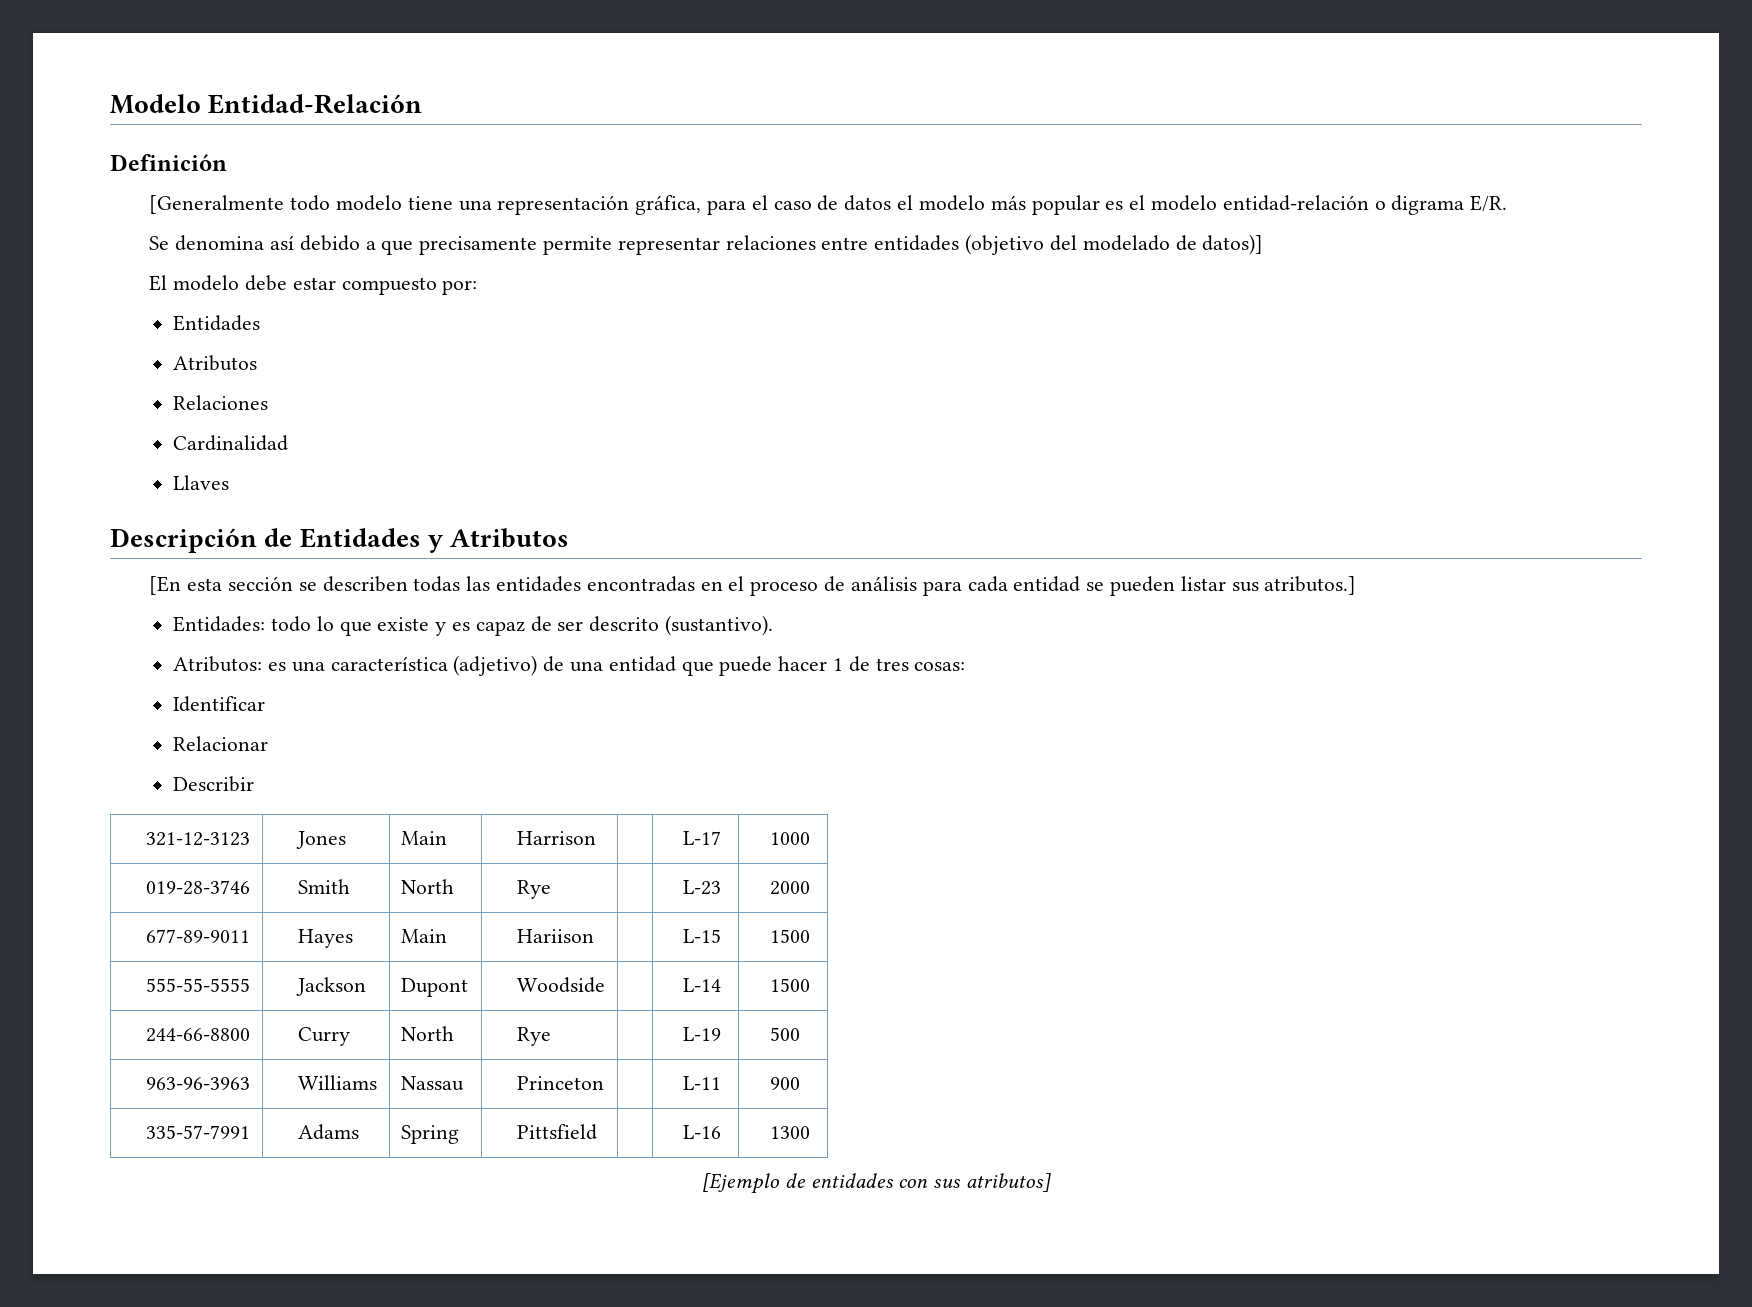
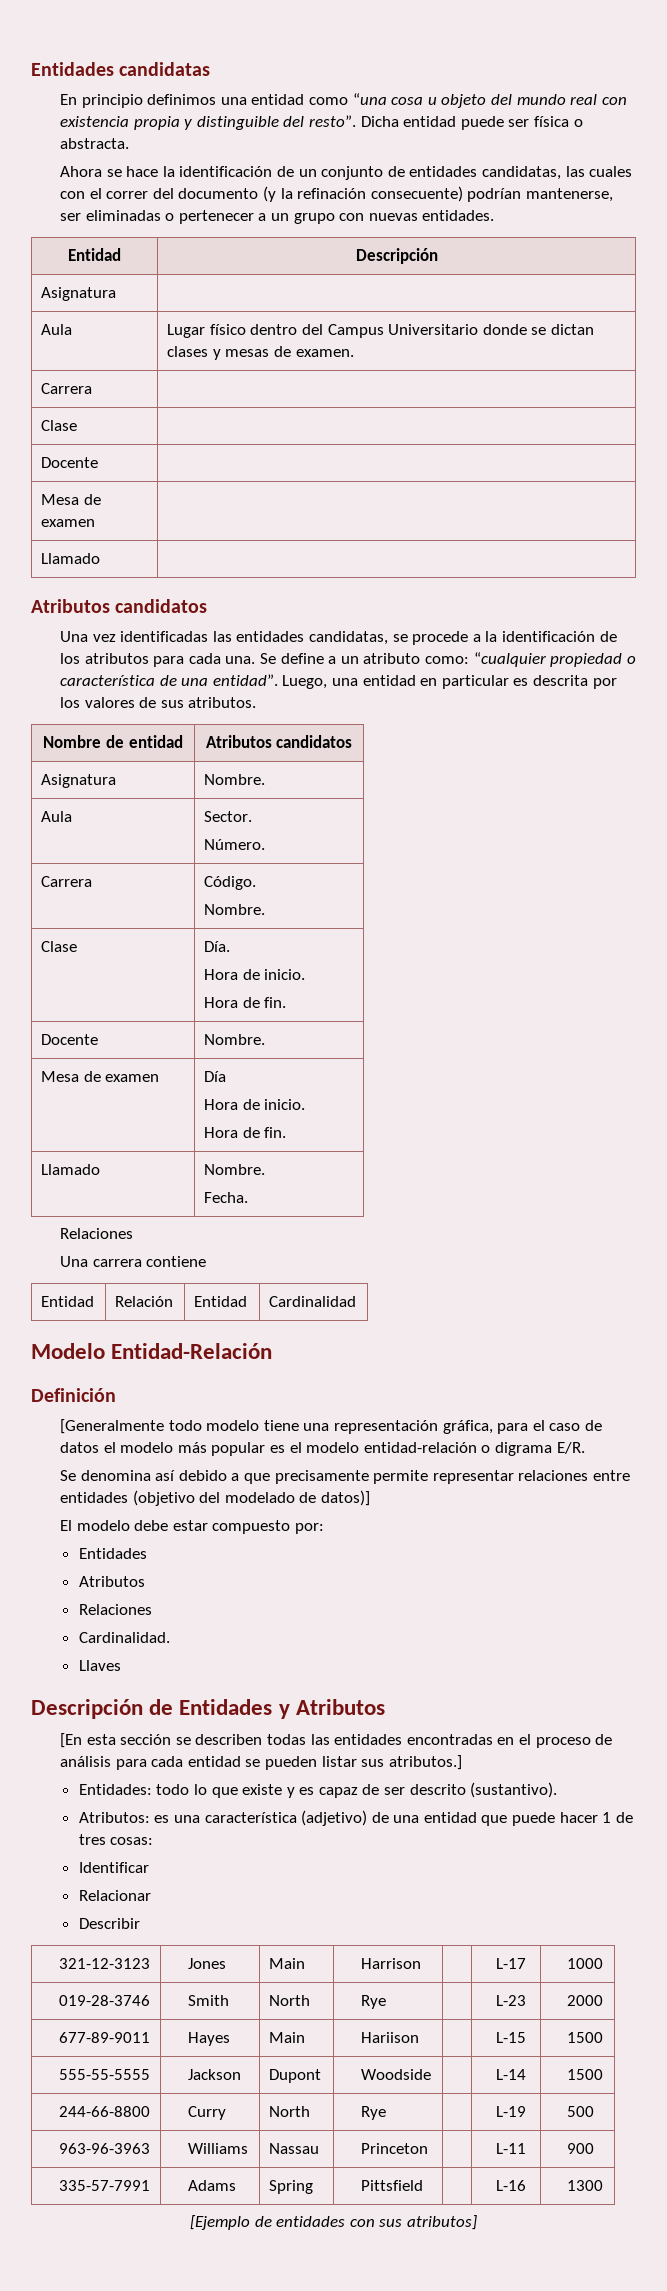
+ Entidades candidatas
+ En principio definimos una entidad como “una cosa u objeto del mundo real con existencia propia y distinguible del resto”. Dicha entidad puede ser física o abstracta.
+ Ahora se hace la identificación de un conjunto de entidades candidatas, las cuales con el correr del documento (y la refinación consecuente) podrían mantenerse, ser eliminadas o pertenecer a un grupo con nuevas entidades.
+ Entidad | Descripción
+ Asignatura |
+ Aula | Lugar físico dentro del Campus Universitario donde se dictan clases y mesas de examen.
+ Carrera |
+ Clase |
+ Docente |
+ Mesa de examen |
+ Llamado |
+ Atributos candidatos
+ Una vez identificadas las entidades candidatas, se procede a la identificación de los atributos para cada una. Se define a un atributo como: “cualquier propiedad o característica de una entidad”. Luego, una entidad en particular es descrita por los valores de sus atributos.
+ Nombre de entidad | Atributos candidatos
+ Asignatura | Nombre.
+ Aula | Sector.
+ Número.
+ Carrera | Código.
+ Nombre.
+ Clase | Día.
+ Hora de inicio.
+ Hora de fin.
+ Docente | Nombre.
+ Mesa de examen | Día
+ Hora de inicio.
+ Hora de fin.
+ Llamado | Nombre.
+ Fecha.
+ Relaciones
+ Una carrera contiene
+ Entidad | Relación | Entidad | Cardinalidad
- Cardinalidad
+ Cardinalidad.

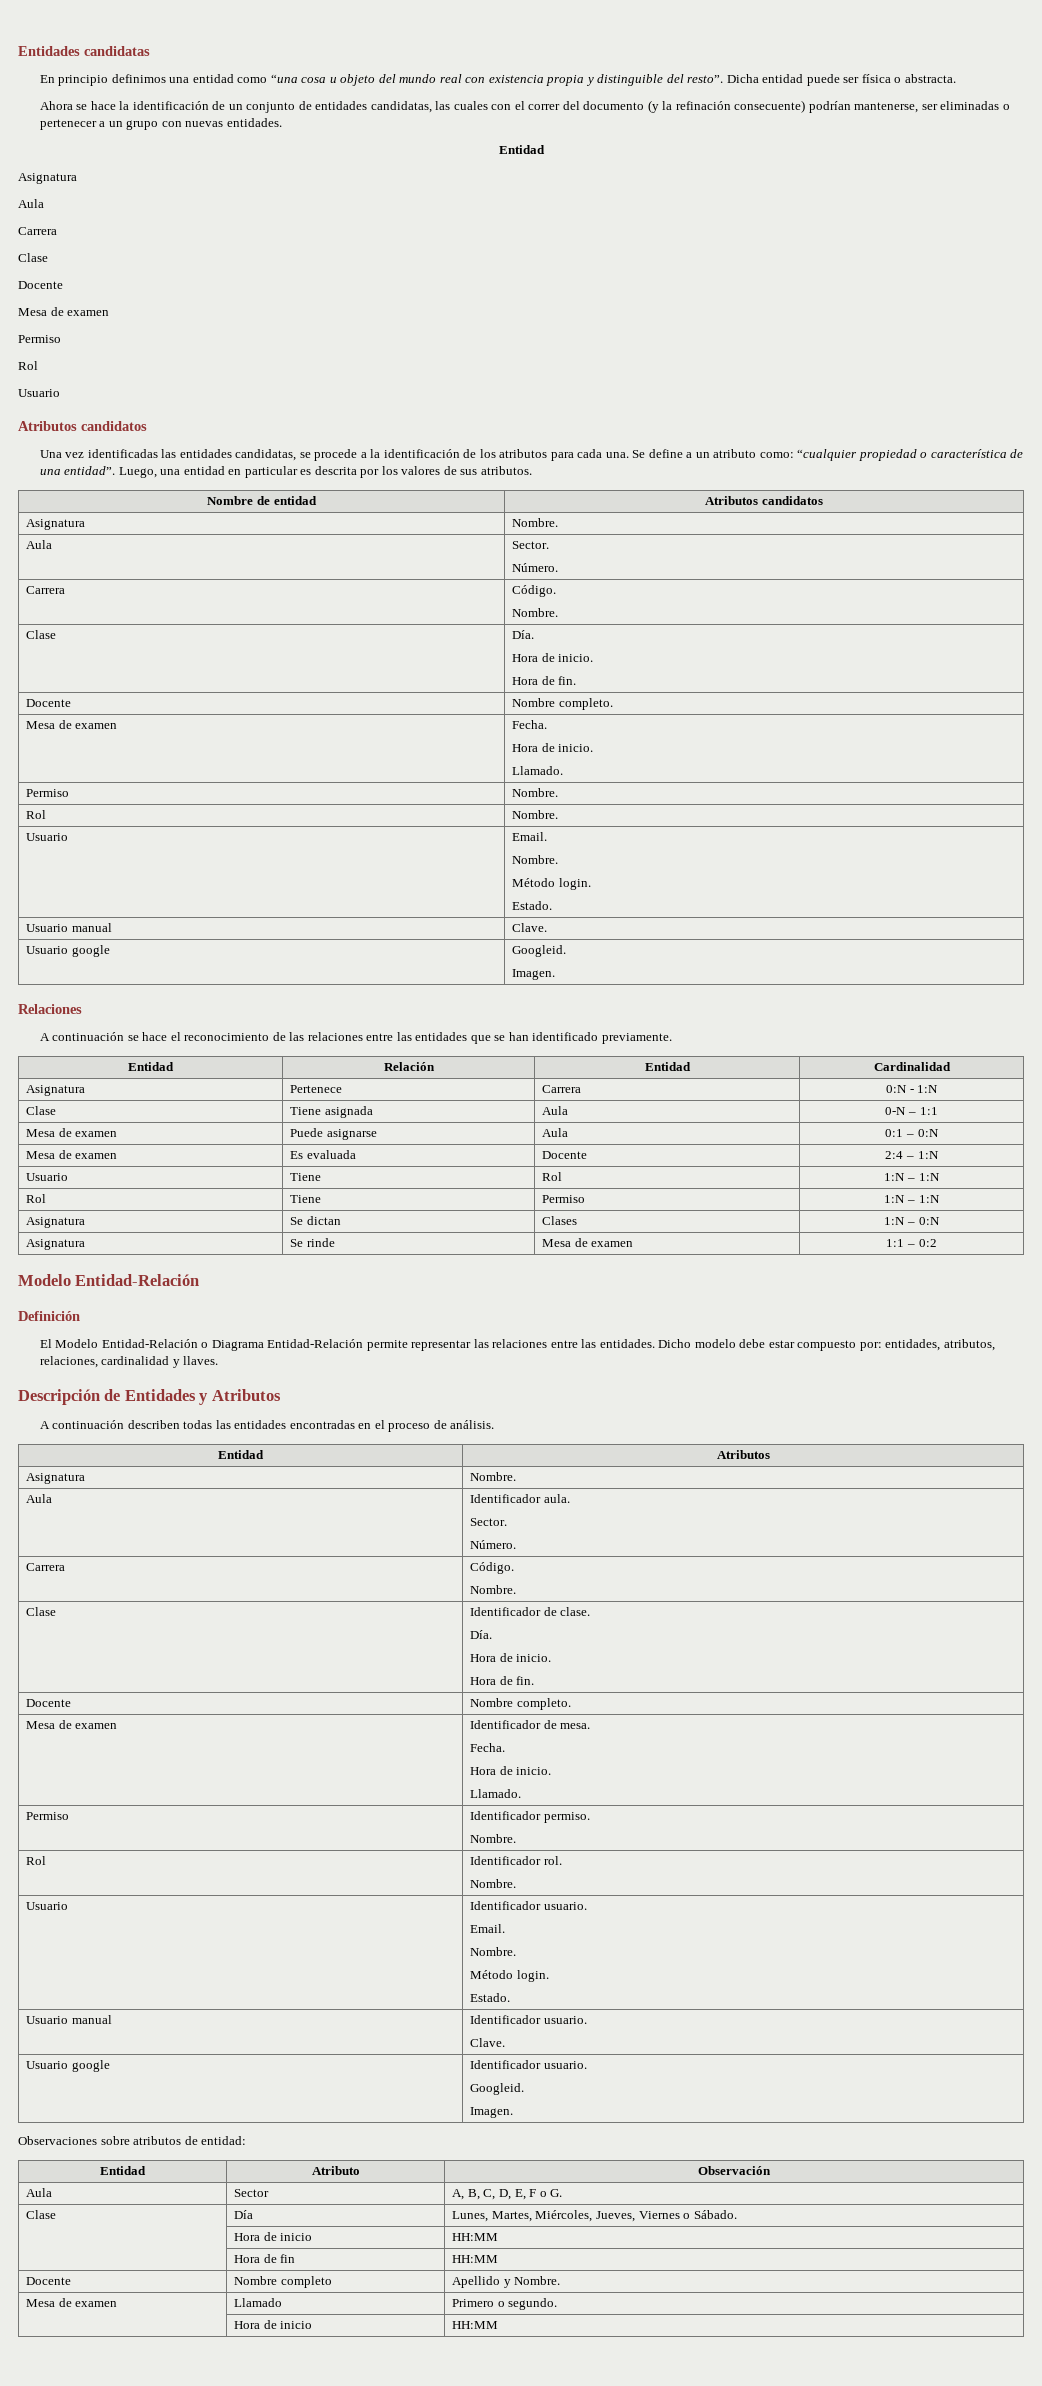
  Ahora se hace la identificación de un conjunto de entidades candidatas, las cuales con el correr del documento (y la refinación consecuente) podrían mantenerse, ser eliminadas o pertenecer a un grupo con nuevas entidades.
- Entidad | Descripción
- Asignatura |
- Aula | Lugar físico dentro del Campus Universitario donde se dictan clases y mesas de examen.
- Carrera |
- Clase |
- Docente |
- Mesa de examen |
- Llamado |
+ Entidad
+ Asignatura
+ Aula
+ Carrera
+ Clase
+ Docente
+ Mesa de examen
+ Permiso
+ Rol
+ Usuario
  Clase | Día.
  Hora de inicio.
  Hora de fin.
- Docente | Nombre.
- Mesa de examen | Día
+ Docente | Nombre completo.
+ Mesa de examen | Fecha.
+ Hora de inicio.
+ Llamado.
+ Permiso | Nombre.
+ Rol | Nombre.
+ Usuario | Email.
+ Nombre.
+ Método login.
+ Estado.
+ Usuario manual | Clave.
+ Usuario google | Googleid.
+ Imagen.
+ Relaciones
+ A continuación se hace el reconocimiento de las relaciones entre las entidades que se han identificado previamente.
+ Entidad | Relación | Entidad | Cardinalidad
+ Asignatura | Pertenece | Carrera | 0:N - 1:N
+ Clase | Tiene asignada | Aula | 0-N – 1:1
+ Mesa de examen | Puede asignarse | Aula | 0:1 – 0:N
+ Mesa de examen | Es evaluada | Docente | 2:4 – 1:N
+ Usuario | Tiene | Rol | 1:N – 1:N
+ Rol | Tiene | Permiso | 1:N – 1:N
+ Asignatura | Se dictan | Clases | 1:N – 0:N
+ Asignatura | Se rinde | Mesa de examen | 1:1 – 0:2
+ Modelo Entidad-Relación
+ Definición
+ El Modelo Entidad-Relación o Diagrama Entidad-Relación permite representar las relaciones entre las entidades. Dicho modelo debe estar compuesto por: entidades, atributos, relaciones, cardinalidad y llaves.
+ Descripción de Entidades y Atributos
+ A continuación describen todas las entidades encontradas en el proceso de análisis.
+ Entidad | Atributos
+ Asignatura | Nombre.
+ Aula | Identificador aula.
+ Sector.
+ Número.
+ Carrera | Código.
+ Nombre.
+ Clase | Identificador de clase.
+ Día.
  Hora de inicio.
  Hora de fin.
- Llamado | Nombre.
+ Docente | Nombre completo.
+ Mesa de examen | Identificador de mesa.
  Fecha.
- Relaciones
- Una carrera contiene
- Entidad | Relación | Entidad | Cardinalidad
- Modelo Entidad-Relación
- Definición
- [Generalmente todo modelo tiene una representación gráfica, para el caso de datos el modelo más popular es el modelo entidad-relación o digrama E/R.
- Se denomina así debido a que precisamente permite representar relaciones entre entidades (objetivo del modelado de datos)]
- El modelo debe estar compuesto por:
- Entidades
- Atributos
- Relaciones
- Cardinalidad.
- Llaves
- Descripción de Entidades y Atributos
- [En esta sección se describen todas las entidades encontradas en el proceso de análisis para cada entidad se pueden listar sus atributos.]
- Entidades: todo lo que existe y es capaz de ser descrito (sustantivo).
- Atributos: es una característica (adjetivo) de una entidad que puede hacer 1 de tres cosas:
- Identificar
- Relacionar
- Describir
- 321-12-3123 | Jones | Main | Harrison | | L-17 | 1000
- 019-28-3746 | Smith | North | Rye | | L-23 | 2000
- 677-89-9011 | Hayes | Main | Hariison | | L-15 | 1500
- 555-55-5555 | Jackson | Dupont | Woodside | | L-14 | 1500
- 244-66-8800 | Curry | North | Rye | | L-19 | 500
- 963-96-3963 | Williams | Nassau | Princeton | | L-11 | 900
- 335-57-7991 | Adams | Spring | Pittsfield | | L-16 | 1300
- [Ejemplo de entidades con sus atributos]
+ Hora de inicio.
+ Llamado.
+ Permiso | Identificador permiso.
+ Nombre.
+ Rol | Identificador rol.
+ Nombre.
+ Usuario | Identificador usuario.
+ Email.
+ Nombre.
+ Método login.
+ Estado.
+ Usuario manual | Identificador usuario.
+ Clave.
+ Usuario google | Identificador usuario.
+ Googleid.
+ Imagen.
+ Observaciones sobre atributos de entidad:
+ Entidad | Atributo | Observación
+ Aula | Sector | A, B, C, D, E, F o G.
+ Clase | Día | Lunes, Martes, Miércoles, Jueves, Viernes o Sábado.
+ | Hora de inicio | HH:MM
+ | Hora de fin | HH:MM
+ Docente | Nombre completo | Apellido y Nombre.
+ Mesa de examen | Llamado | Primero o segundo.
+ | Hora de inicio | HH:MM

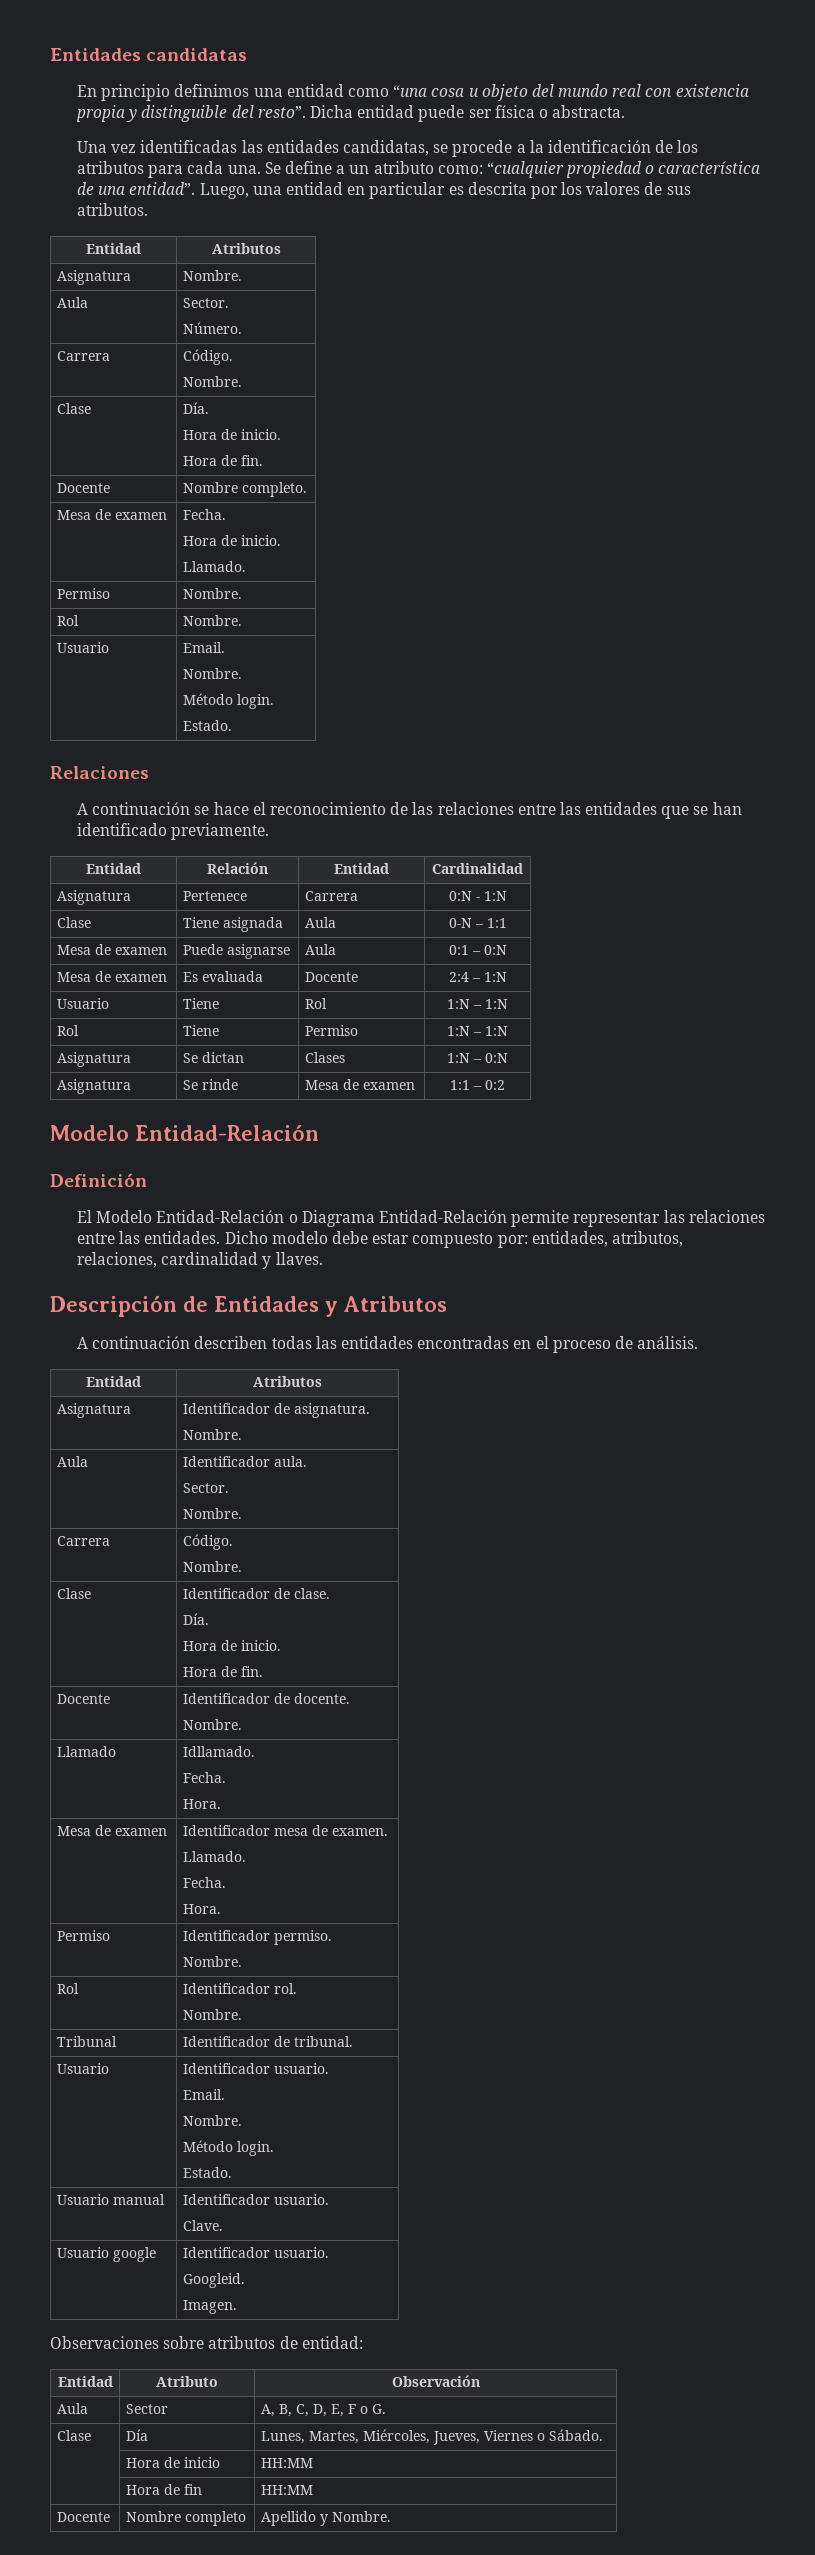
- Ahora se hace la identificación de un conjunto de entidades candidatas, las cuales con el correr del documento (y la refinación consecuente) podrían mantenerse, ser eliminadas o pertenecer a un grupo con nuevas entidades.
- Entidad
- Asignatura
- Aula
- Carrera
- Clase
- Docente
- Mesa de examen
- Permiso
- Rol
- Usuario
- Atributos candidatos
  Luego, una entidad en particular es descrita por los valores de sus atributos.
- Nombre de entidad | Atributos candidatos
+ Entidad | Atributos
- Usuario manual | Clave.
- Usuario google | Googleid.
- Imagen.
  A continuación describen todas las entidades encontradas en el proceso de análisis.
  Entidad | Atributos
- Asignatura | Nombre.
+ Asignatura | Identificador de asignatura.
+ Nombre.
  Aula | Identificador aula.
  Sector.
- Número.
+ Nombre.
  Clase | Identificador de clase.
  Día.
  Hora de inicio.
  Hora de fin.
- Docente | Nombre completo.
- Mesa de examen | Identificador de mesa.
+ Docente | Identificador de docente.
+ Nombre.
+ Llamado | Idllamado.
  Fecha.
- Hora de inicio.
+ Hora.
+ Mesa de examen | Identificador mesa de examen.
  Llamado.
+ Fecha.
+ Hora.
+ Tribunal | Identificador de tribunal.
- Mesa de examen | Llamado | Primero o segundo.
- | Hora de inicio | HH:MM

